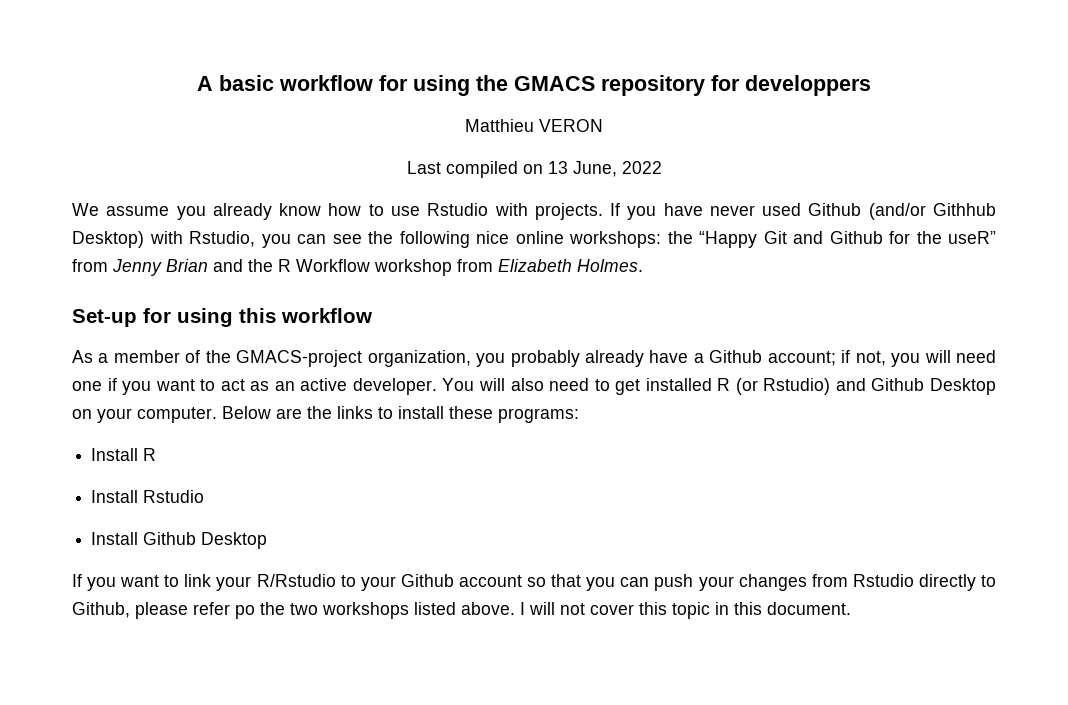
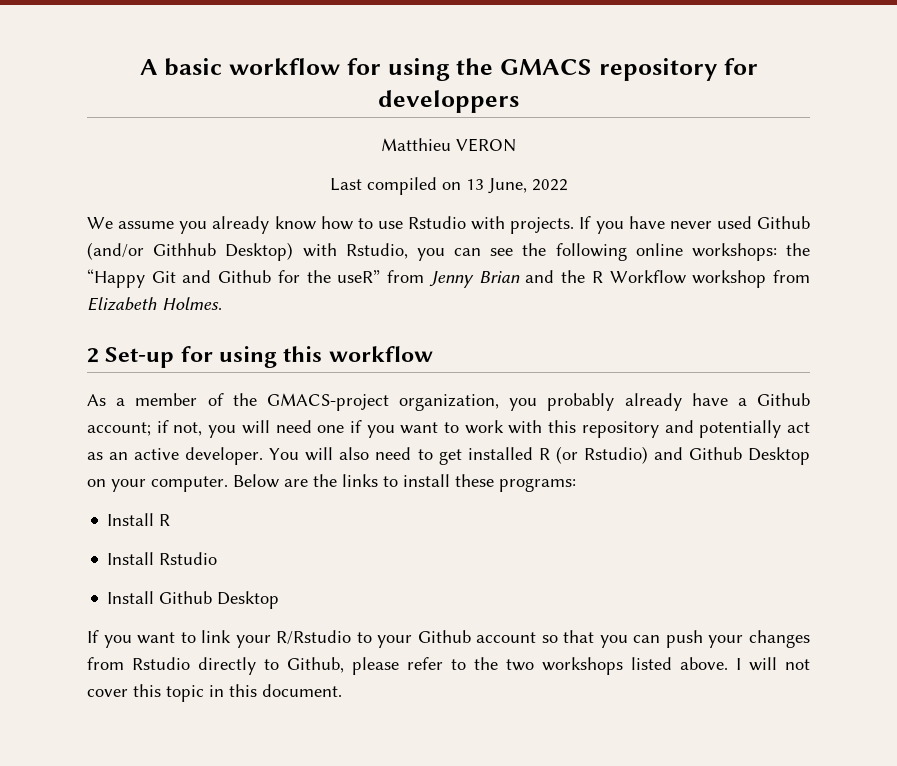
- If you have never used Github (and/or Githhub Desktop) with Rstudio, you can see the following nice online workshops: the “Happy Git and Github for the useR” from Jenny Brian and the R Workflow workshop from Elizabeth Holmes.
+ If you have never used Github (and/or Githhub Desktop) with Rstudio, you can see the following online workshops: the “Happy Git and Github for the useR” from Jenny Brian and the R Workflow workshop from Elizabeth Holmes.
- Set-up for using this workflow
+ 2 Set-up for using this workflow
- As a member of the GMACS-project organization, you probably already have a Github account; if not, you will need one if you want to act as an active developer.
+ As a member of the GMACS-project organization, you probably already have a Github account; if not, you will need one if you want to work with this repository and potentially act as an active developer.
- If you want to link your R/Rstudio to your Github account so that you can push your changes from Rstudio directly to Github, please refer po the two workshops listed above.
+ If you want to link your R/Rstudio to your Github account so that you can push your changes from Rstudio directly to Github, please refer to the two workshops listed above.

